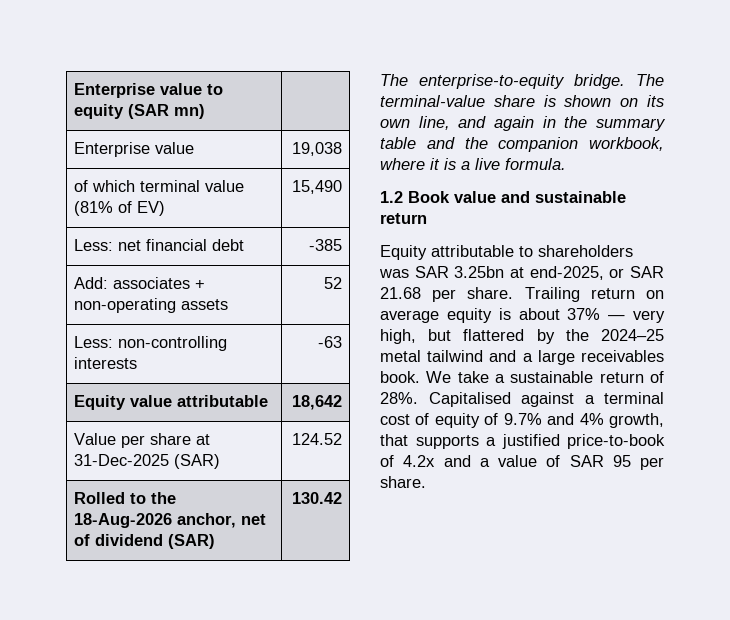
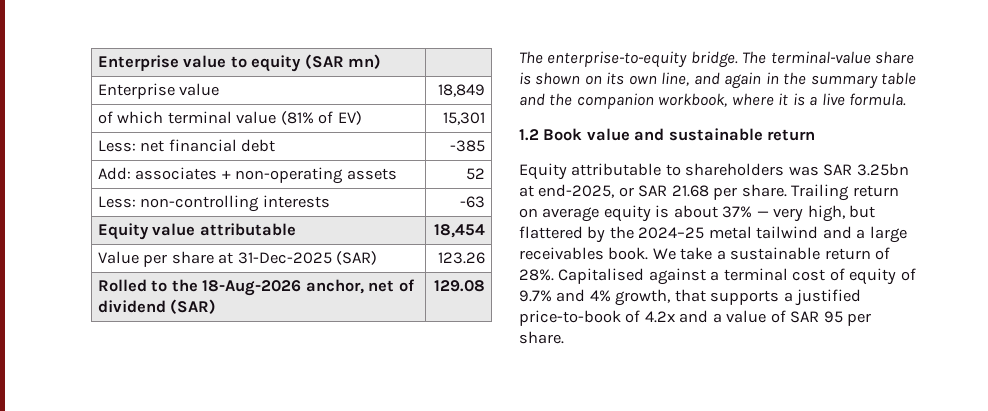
- Enterprise value | 19,038
+ Enterprise value | 18,849
- of which terminal value (81% of EV) | 15,490
+ of which terminal value (81% of EV) | 15,301
- Equity value attributable | 18,642
+ Equity value attributable | 18,454
- Value per share at 31-Dec-2025 (SAR) | 124.52
+ Value per share at 31-Dec-2025 (SAR) | 123.26
- Rolled to the 18-Aug-2026 anchor, net of dividend (SAR) | 130.42
+ Rolled to the 18-Aug-2026 anchor, net of dividend (SAR) | 129.08

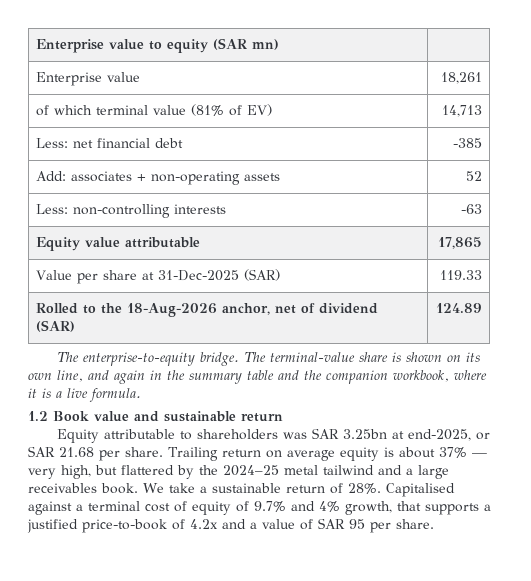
- Enterprise value | 18,849
+ Enterprise value | 18,261
- of which terminal value (81% of EV) | 15,301
+ of which terminal value (81% of EV) | 14,713
- Equity value attributable | 18,454
+ Equity value attributable | 17,865
- Value per share at 31-Dec-2025 (SAR) | 123.26
+ Value per share at 31-Dec-2025 (SAR) | 119.33
- Rolled to the 18-Aug-2026 anchor, net of dividend (SAR) | 129.08
+ Rolled to the 18-Aug-2026 anchor, net of dividend (SAR) | 124.89

